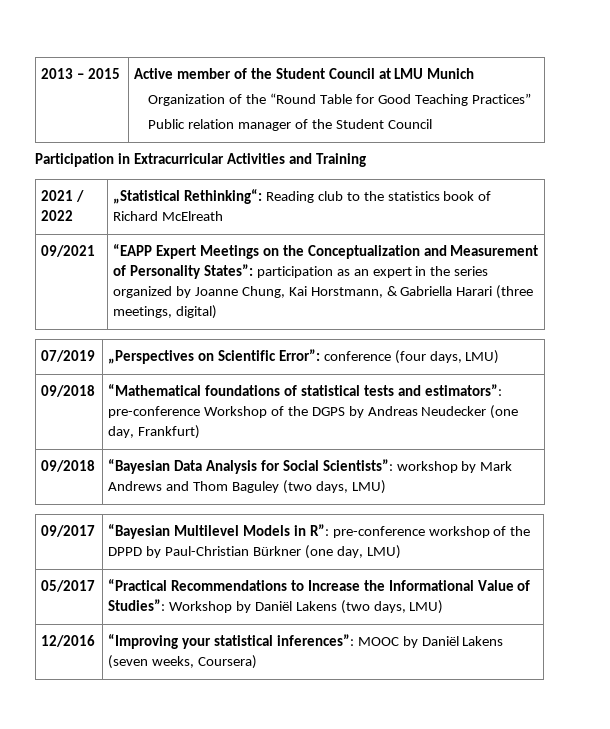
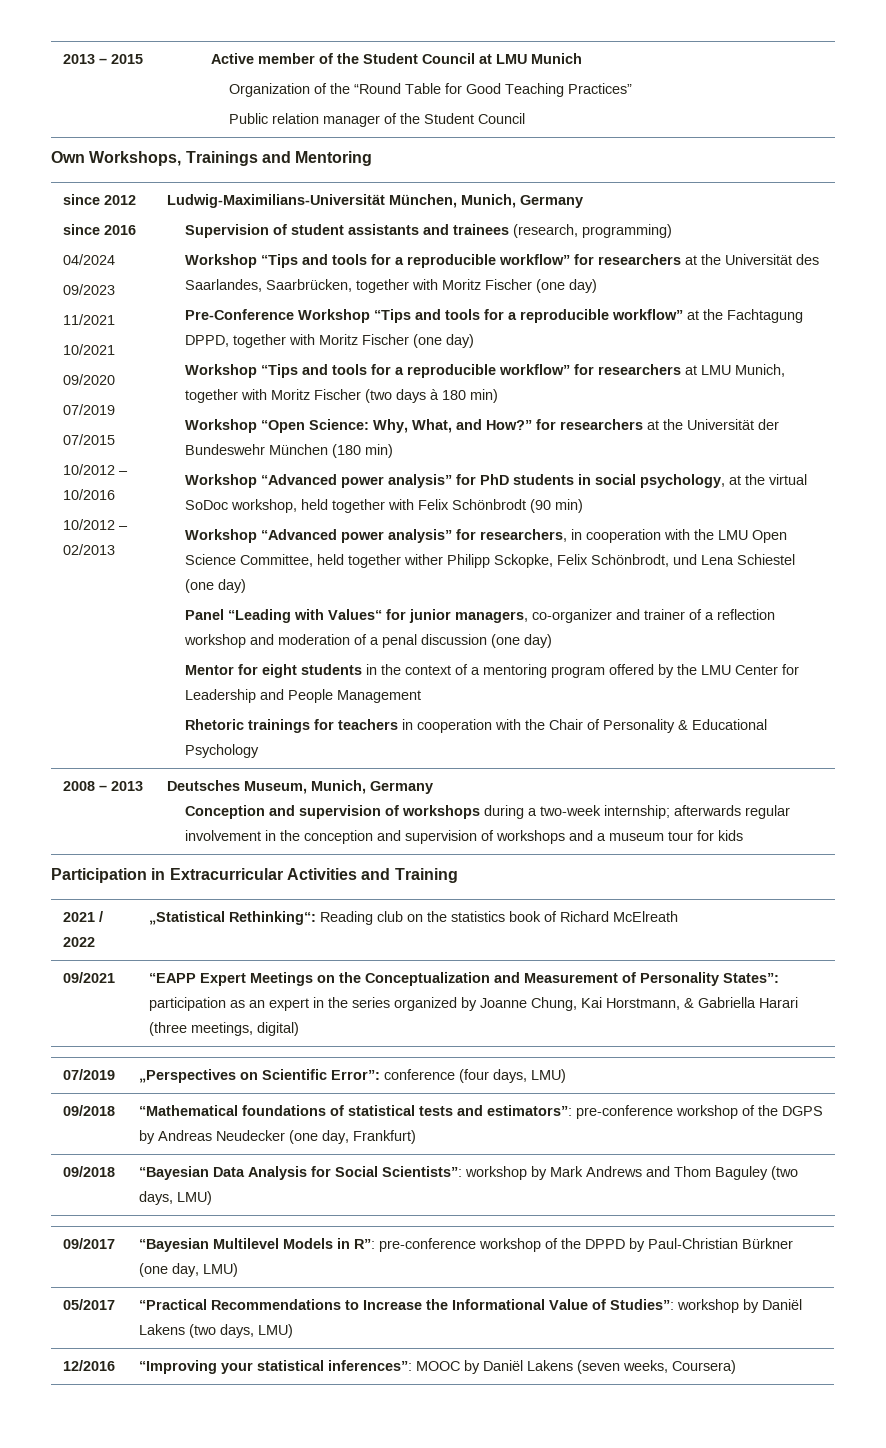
+ Own Workshops, Trainings and Mentoring
+ since 2012
+ since 2016
+ 04/2024
+ 09/2023
+ 11/2021
+ 10/2021
+ 09/2020
+ 07/2019
+ 07/2015
+ 10/2012 – 10/2016
+ 10/2012 – 02/2013 | Ludwig-Maximilians-Universität München, Munich, Germany
+ Supervision of student assistants and trainees (research, programming)
+ Workshop “Tips and tools for a reproducible workflow” for researchers at the Universität des Saarlandes, Saarbrücken, together with Moritz Fischer (one day)
+ Pre-Conference Workshop “Tips and tools for a reproducible workflow” at the Fachtagung DPPD, together with Moritz Fischer (one day)
+ Workshop “Tips and tools for a reproducible workflow” for researchers at LMU Munich, together with Moritz Fischer (two days à 180 min)
+ Workshop “Open Science: Why, What, and How?” for researchers at the Universität der Bundeswehr München (180 min)
+ Workshop “Advanced power analysis” for PhD students in social psychology, at the virtual SoDoc workshop, held together with Felix Schönbrodt (90 min)
+ Workshop “Advanced power analysis” for researchers, in cooperation with the LMU Open Science Committee, held together wither Philipp Sckopke, Felix Schönbrodt, und Lena Schiestel (one day)
+ Panel “Leading with Values“ for junior managers, co-organizer and trainer of a reflection workshop and moderation of a penal discussion (one day)
+ Mentor for eight students in the context of a mentoring program offered by the LMU Center for Leadership and People Management
+ Rhetoric trainings for teachers in cooperation with the Chair of Personality & Educational Psychology
+ 2008 – 2013 | Deutsches Museum, Munich, Germany
+ Conception and supervision of workshops during a two-week internship; afterwards regular involvement in the conception and supervision of workshops and a museum tour for kids
- 2021 / 2022 | „Statistical Rethinking“: Reading club to the statistics book of Richard McElreath
+ 2021 / 2022 | „Statistical Rethinking“: Reading club on the statistics book of Richard McElreath
- 09/2018 | “Mathematical foundations of statistical tests and estimators”: pre-conference Workshop of the DGPS by Andreas Neudecker (one day, Frankfurt)
+ 09/2018 | “Mathematical foundations of statistical tests and estimators”: pre-conference workshop of the DGPS by Andreas Neudecker (one day, Frankfurt)
- 05/2017 | “Practical Recommendations to Increase the Informational Value of Studies”: Workshop by Daniël Lakens (two days, LMU)
+ 05/2017 | “Practical Recommendations to Increase the Informational Value of Studies”: workshop by Daniël Lakens (two days, LMU)

